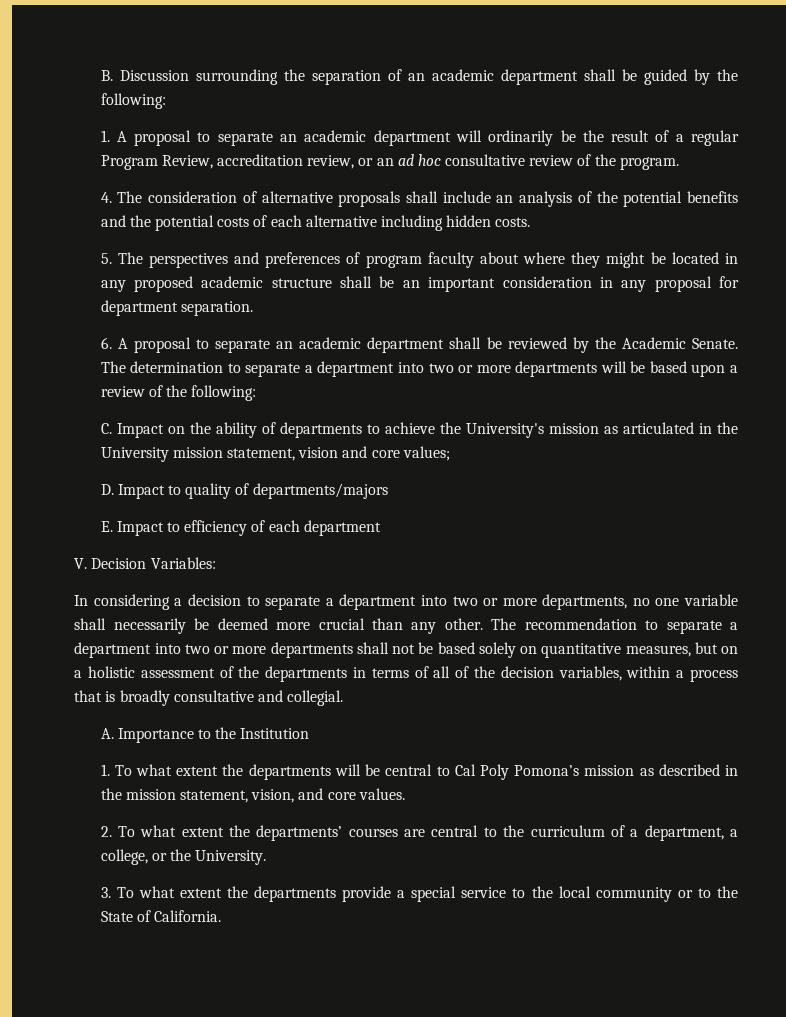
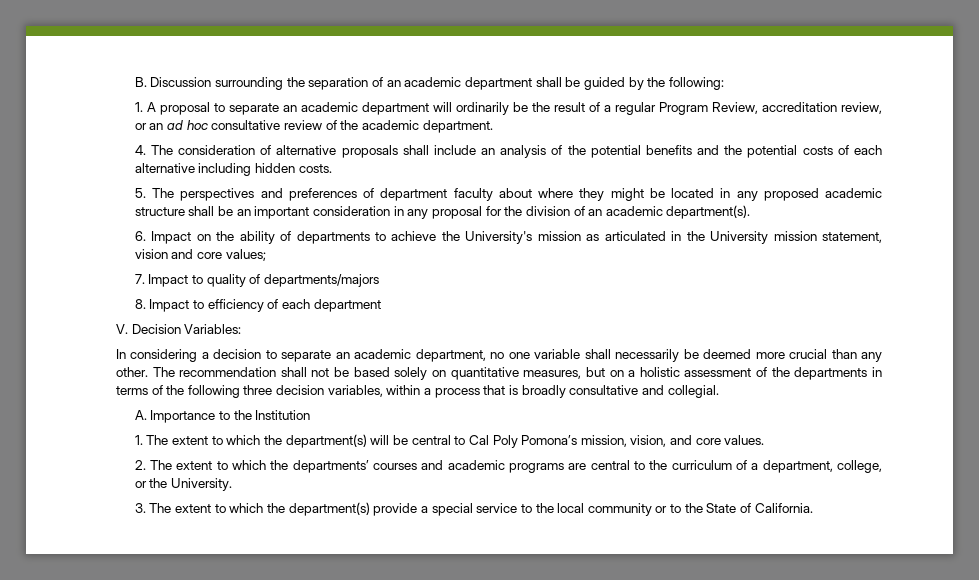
- 1. A proposal to separate an academic department will ordinarily be the result of a regular Program Review, accreditation review, or an ad hoc consultative review of the program.
+ 1. A proposal to separate an academic department will ordinarily be the result of a regular Program Review, accreditation review, or an ad hoc consultative review of the academic department.
- 5. The perspectives and preferences of program faculty about where they might be located in any proposed academic structure shall be an important consideration in any proposal for department separation.
- 6. A proposal to separate an academic department shall be reviewed by the Academic Senate. The determination to separate a department into two or more departments will be based upon a review of the following:
- C. Impact on the ability of departments to achieve the University's mission as articulated in the University mission statement, vision and core values;
+ 5. The perspectives and preferences of department faculty about where they might be located in any proposed academic structure shall be an important consideration in any proposal for the division of an academic department(s).
+ 6. Impact on the ability of departments to achieve the University's mission as articulated in the University mission statement, vision and core values;
- D. Impact to quality of departments/majors
+ 7. Impact to quality of departments/majors
- E. Impact to efficiency of each department
+ 8. Impact to efficiency of each department
- In considering a decision to separate a department into two or more departments, no one variable shall necessarily be deemed more crucial than any other.
+ In considering a decision to separate an academic department, no one variable shall necessarily be deemed more crucial than any other.
- The recommendation to separate a department into two or more departments shall not be based solely on quantitative measures, but on a holistic assessment of the departments in terms of all of the decision variables, within a process that is broadly consultative and collegial.
+ The recommendation shall not be based solely on quantitative measures, but on a holistic assessment of the departments in terms of the following three decision variables, within a process that is broadly consultative and collegial.
- 1. To what extent the departments will be central to Cal Poly Pomona’s mission as described in the mission statement, vision, and core values.
+ 1. The extent to which the department(s) will be central to Cal Poly Pomona’s mission, vision, and core values.
- 2. To what extent the departments’ courses are central to the curriculum of a department, a college, or the University.
+ 2. The extent to which the departments’ courses and academic programs are central to the curriculum of a department, college, or the University.
- 3. To what extent the departments provide a special service to the local community or to the State of California.
+ 3. The extent to which the department(s) provide a special service to the local community or to the State of California.

